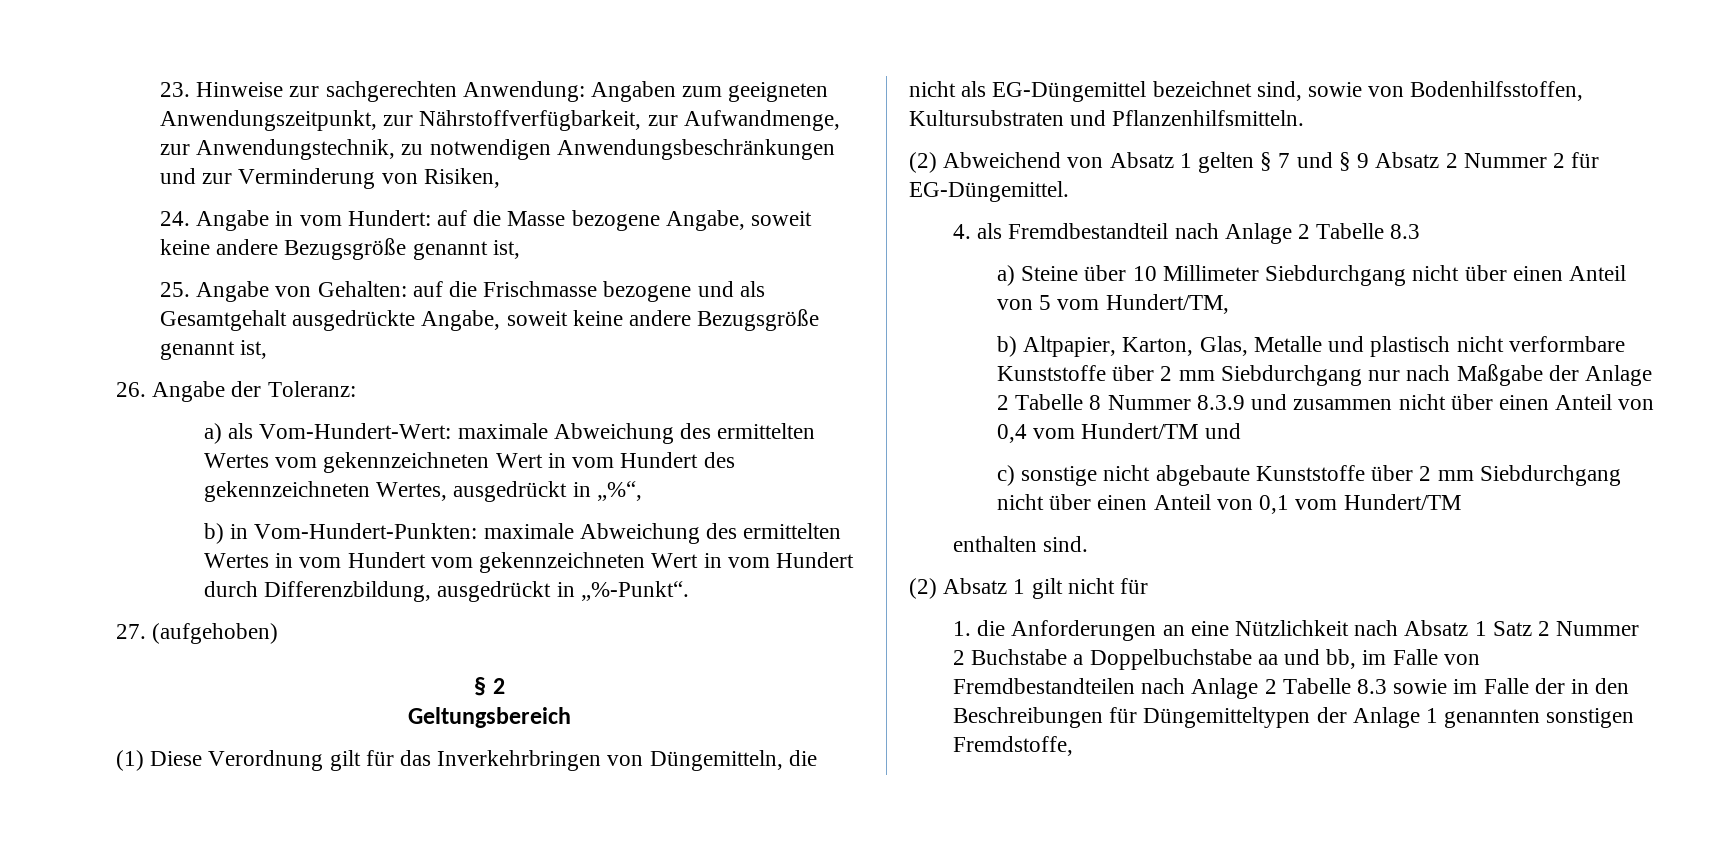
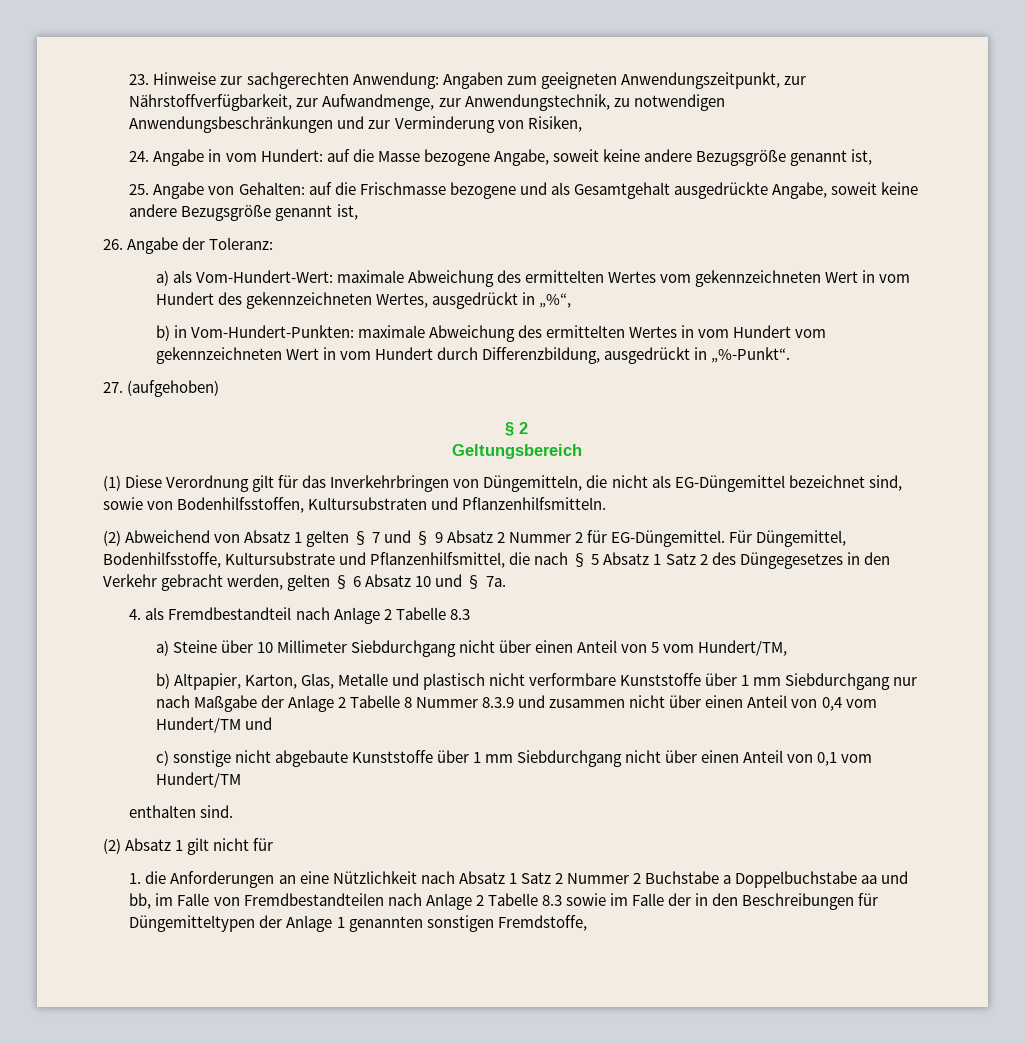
+ Für Düngemittel, Bodenhilfsstoffe, Kultursubstrate und Pflanzenhilfsmittel, die nach § 5 Absatz 1 Satz 2 des Düngegesetzes in den Verkehr gebracht werden, gelten § 6 Absatz 10 und § 7a.
- b) Altpapier, Karton, Glas, Metalle und plastisch nicht verformbare Kunststoffe über 2 mm Siebdurchgang nur nach Maßgabe der Anlage 2 Tabelle 8 Nummer 8.3.9 und zusammen nicht über einen Anteil von 0,4 vom Hundert/TM und
+ b) Altpapier, Karton, Glas, Metalle und plastisch nicht verformbare Kunststoffe über 1 mm Siebdurchgang nur nach Maßgabe der Anlage 2 Tabelle 8 Nummer 8.3.9 und zusammen nicht über einen Anteil von 0,4 vom Hundert/TM und
- c) sonstige nicht abgebaute Kunststoffe über 2 mm Siebdurchgang nicht über einen Anteil von 0,1 vom Hundert/TM
+ c) sonstige nicht abgebaute Kunststoffe über 1 mm Siebdurchgang nicht über einen Anteil von 0,1 vom Hundert/TM

